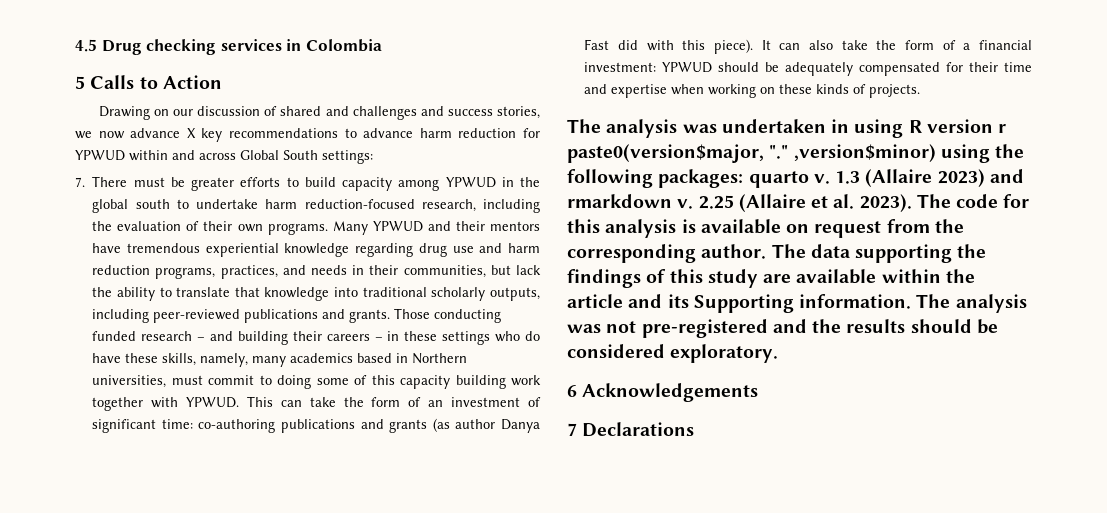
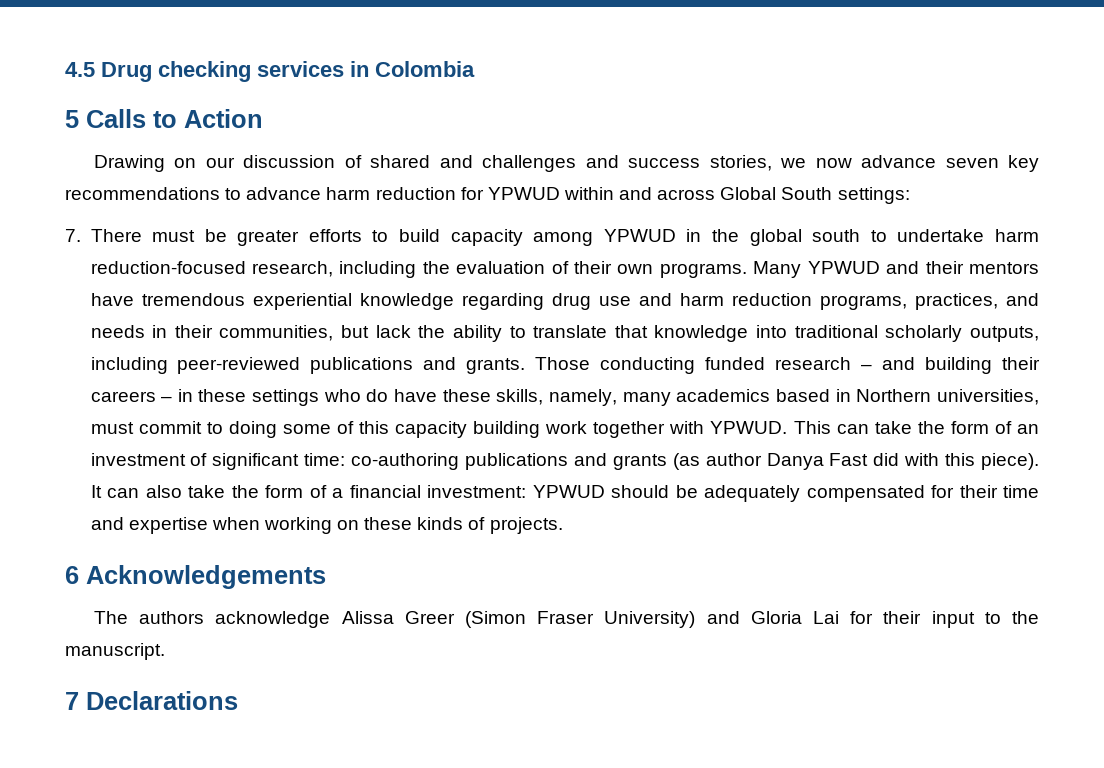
- Drawing on our discussion of shared and challenges and success stories, we now advance X key recommendations to advance harm reduction for YPWUD within and across Global South settings:
+ Drawing on our discussion of shared and challenges and success stories, we now advance seven key recommendations to advance harm reduction for YPWUD within and across Global South settings:
- The analysis was undertaken in using R version r paste0(version$major, "." ,version$minor) using the following packages: quarto v. 1.3 (Allaire 2023) and rmarkdown v. 2.25 (Allaire et al. 2023). The code for this analysis is available on request from the corresponding author. The data supporting the findings of this study are available within the article and its Supporting information. The analysis was not pre-registered and the results should be considered exploratory.
  6 Acknowledgements
+ The authors acknowledge Alissa Greer (Simon Fraser University) and Gloria Lai for their input to the manuscript.

